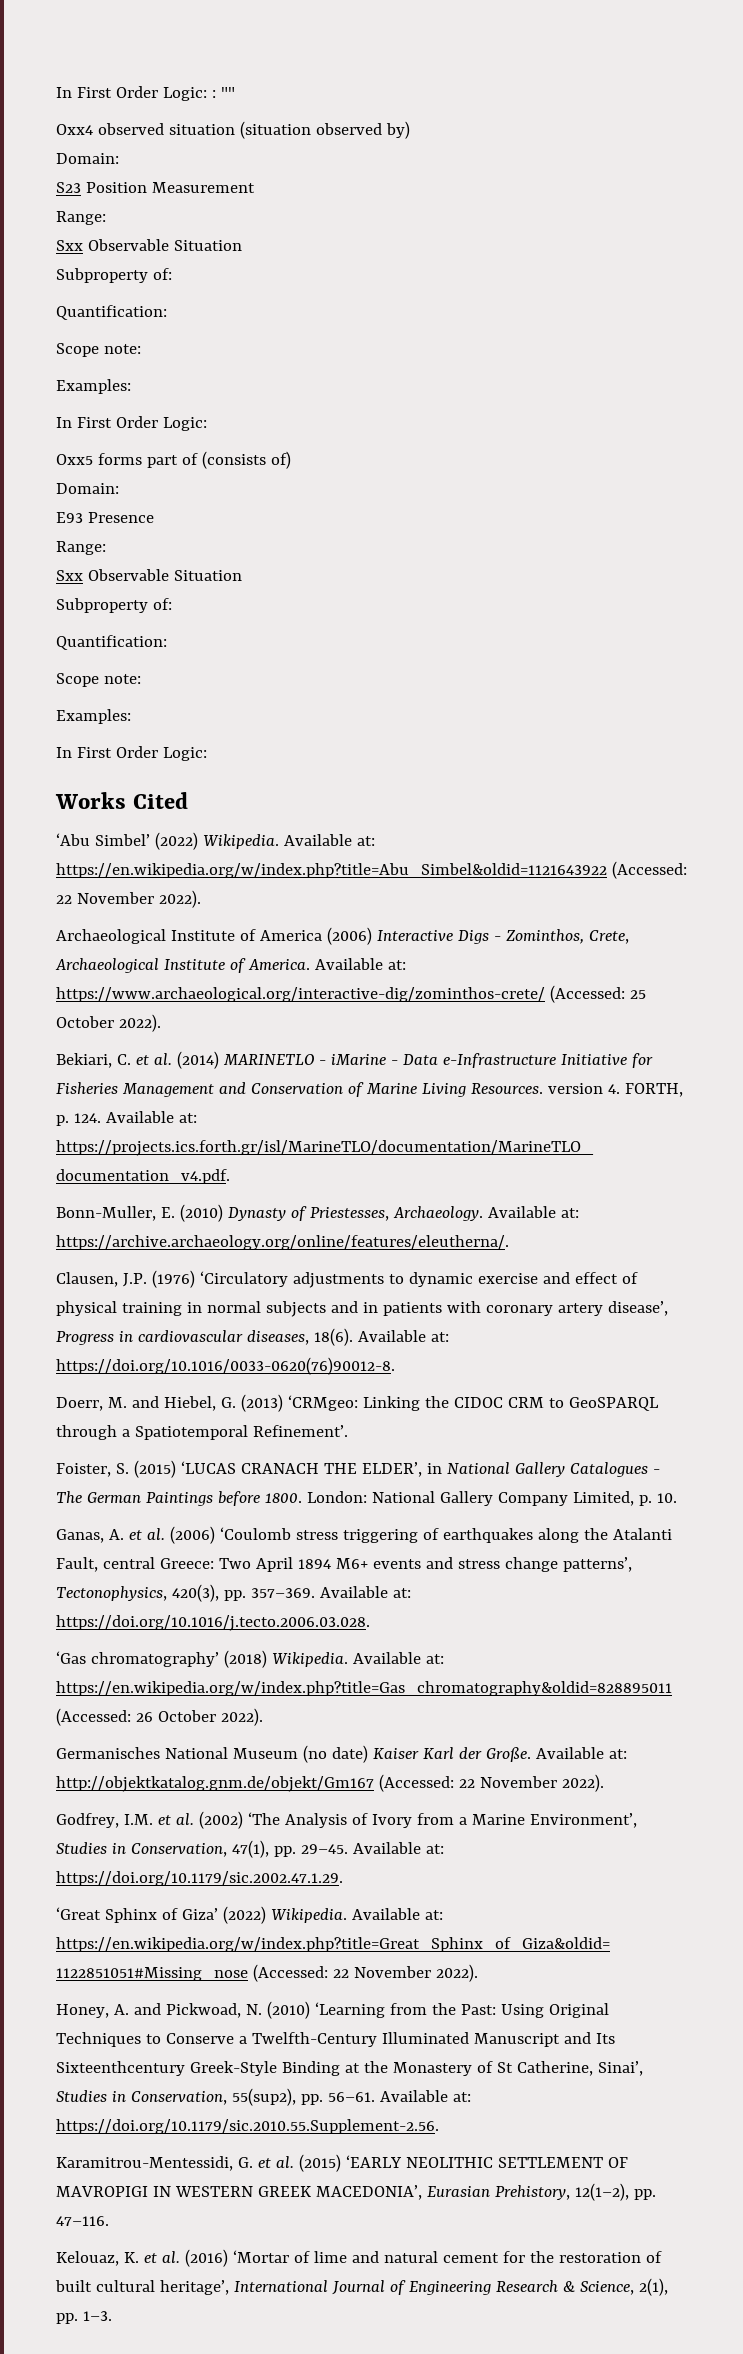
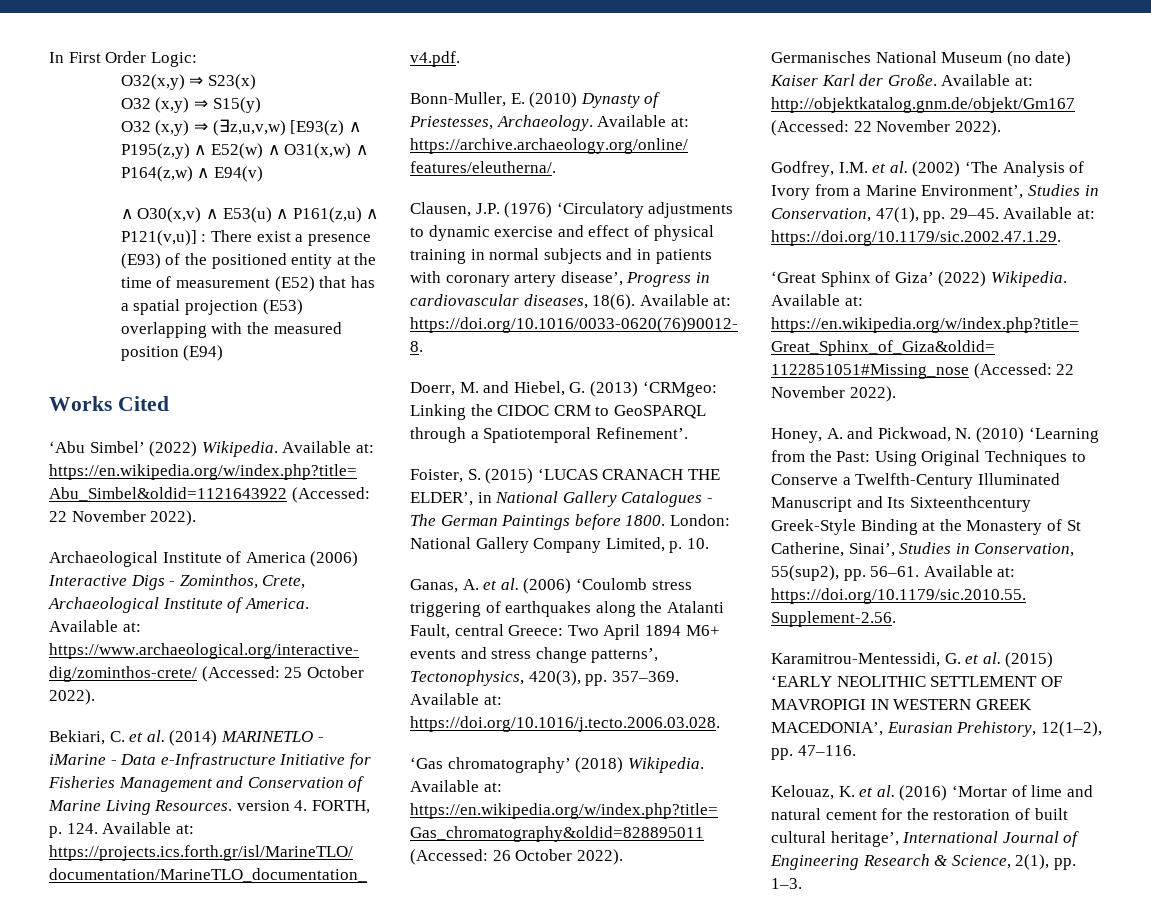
- In First Order Logic: : ""
- Oxx4 observed situation (situation observed by)
- Domain:
- S23 Position Measurement
- Range:
- Sxx Observable Situation
- Subproperty of:
- Quantification:
- Scope note:
- Examples:
  In First Order Logic:
- Oxx5 forms part of (consists of)
- Domain:
- E93 Presence
- Range:
- Sxx Observable Situation
- Subproperty of:
- Quantification:
- Scope note:
- Examples:
- In First Order Logic:
+ O32(x,y) ⇒ S23(x)
+ O32 (x,y) ⇒ S15(y)
+ O32 (x,y) ⇒ (∃z,u,v,w) [E93(z) ∧ P195(z,y) ∧ E52(w) ∧ O31(x,w) ∧ P164(z,w) ∧ E94(v)
+ ∧ O30(x,v) ∧ E53(u) ∧ P161(z,u) ∧ P121(v,u)] : There exist a presence (E93) of the positioned entity at the time of measurement (E52) that has a spatial projection (E53) overlapping with the measured position (E94)

